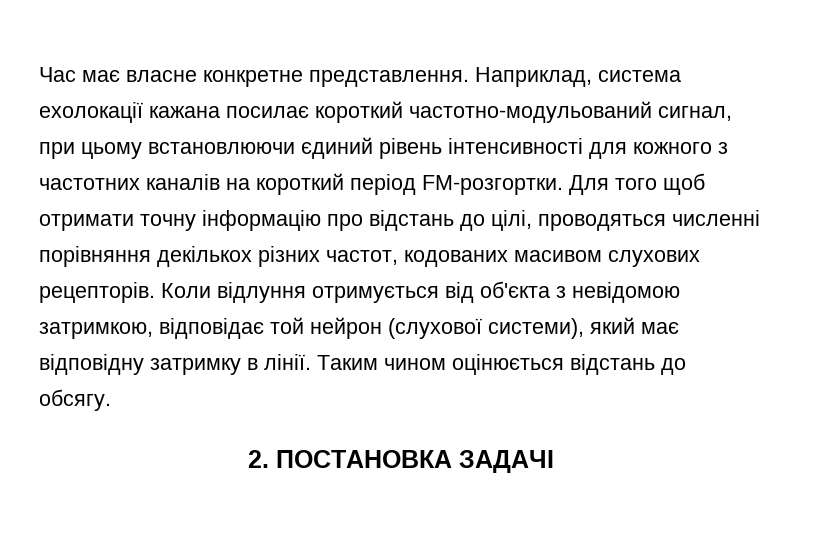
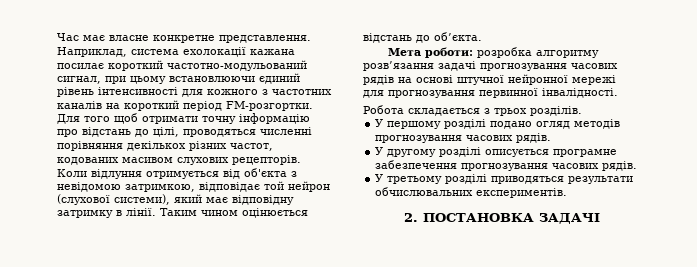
- Таким чином оцінюється відстань до обсягу.
+ Таким чином оцінюється відстань до об’єкта.
+ Мета роботи: розробка алгоритму розв’язання задачі прогнозування часових рядів на основі штучної нейронної мережі для прогнозування первинної інвалідності.
+ Робота складається з трьох розділів.
+ У першому розділі подано огляд методів прогнозування часових рядів.
+ У другому розділі описується програмне забезпечення прогнозування часових рядів.
+ У третьому розділі приводяться результати обчислювальних експериментів.

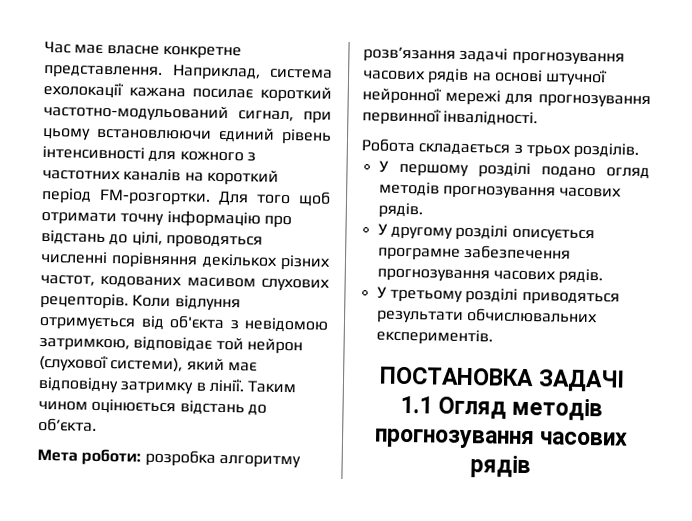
- 2. ПОСТАНОВКА ЗАДАЧІ
+ ПОСТАНОВКА ЗАДАЧІ
+ 1.1 Огляд методів прогнозування часових рядів

